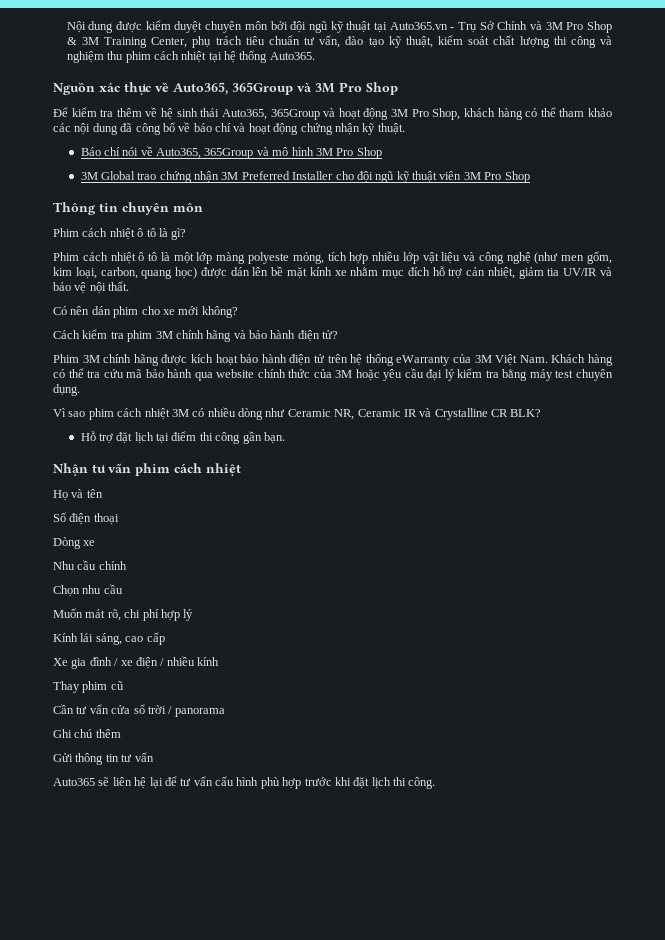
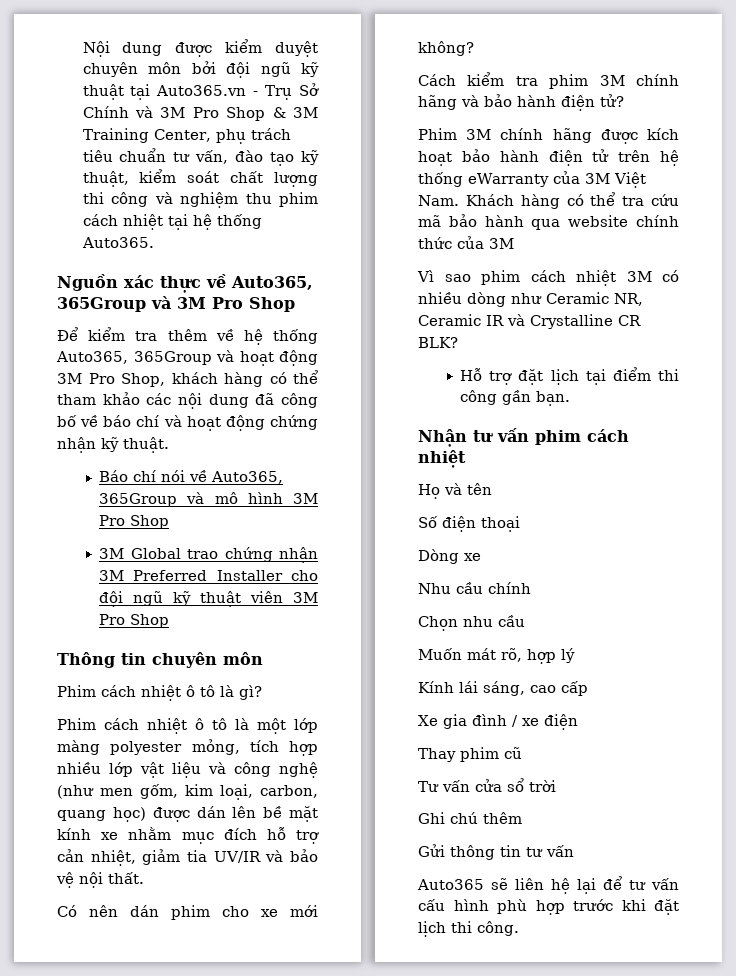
- Để kiểm tra thêm về hệ sinh thái Auto365, 365Group và hoạt động 3M Pro Shop, khách hàng có thể tham khảo các nội dung đã công bố về báo chí và hoạt động chứng nhận kỹ thuật.
+ Để kiểm tra thêm về hệ thống Auto365, 365Group và hoạt động 3M Pro Shop, khách hàng có thể tham khảo các nội dung đã công bố về báo chí và hoạt động chứng nhận kỹ thuật.
- Phim cách nhiệt ô tô là một lớp màng polyeste mỏng, tích hợp nhiều lớp vật liệu và công nghệ (như men gốm, kim loại, carbon, quang học) được dán lên bề mặt kính xe nhằm mục đích hỗ trợ cản nhiệt, giảm tia UV/IR và bảo vệ nội thất.
+ Phim cách nhiệt ô tô là một lớp màng polyester mỏng, tích hợp nhiều lớp vật liệu và công nghệ (như men gốm, kim loại, carbon, quang học) được dán lên bề mặt kính xe nhằm mục đích hỗ trợ cản nhiệt, giảm tia UV/IR và bảo vệ nội thất.
- Phim 3M chính hãng được kích hoạt bảo hành điện tử trên hệ thống eWarranty của 3M Việt Nam. Khách hàng có thể tra cứu mã bảo hành qua website chính thức của 3M hoặc yêu cầu đại lý kiểm tra bằng máy test chuyên dụng.
+ Phim 3M chính hãng được kích hoạt bảo hành điện tử trên hệ thống eWarranty của 3M Việt Nam. Khách hàng có thể tra cứu mã bảo hành qua website chính thức của 3M
- Muốn mát rõ, chi phí hợp lý
+ Muốn mát rõ, hợp lý
- Xe gia đình / xe điện / nhiều kính
+ Xe gia đình / xe điện
- Cần tư vấn cửa sổ trời / panorama
+ Tư vấn cửa sổ trời

